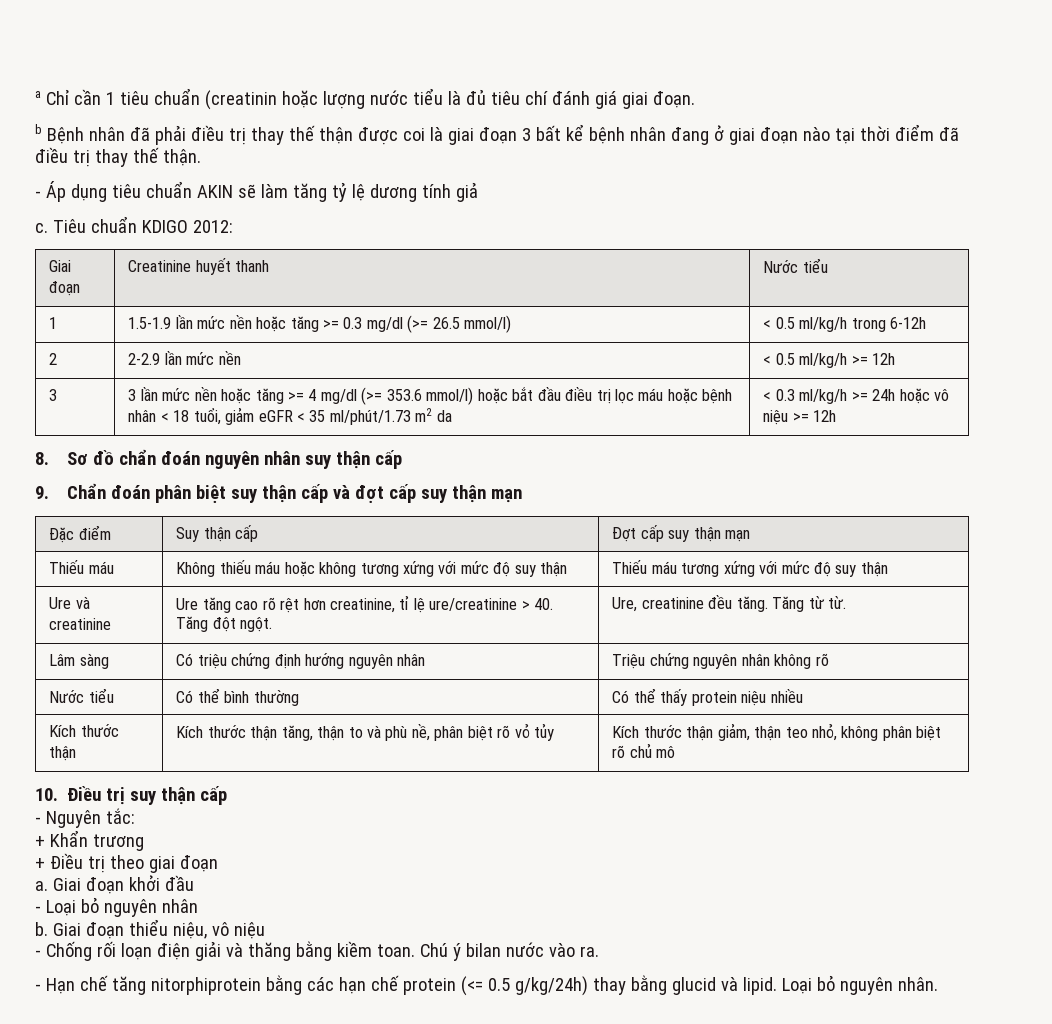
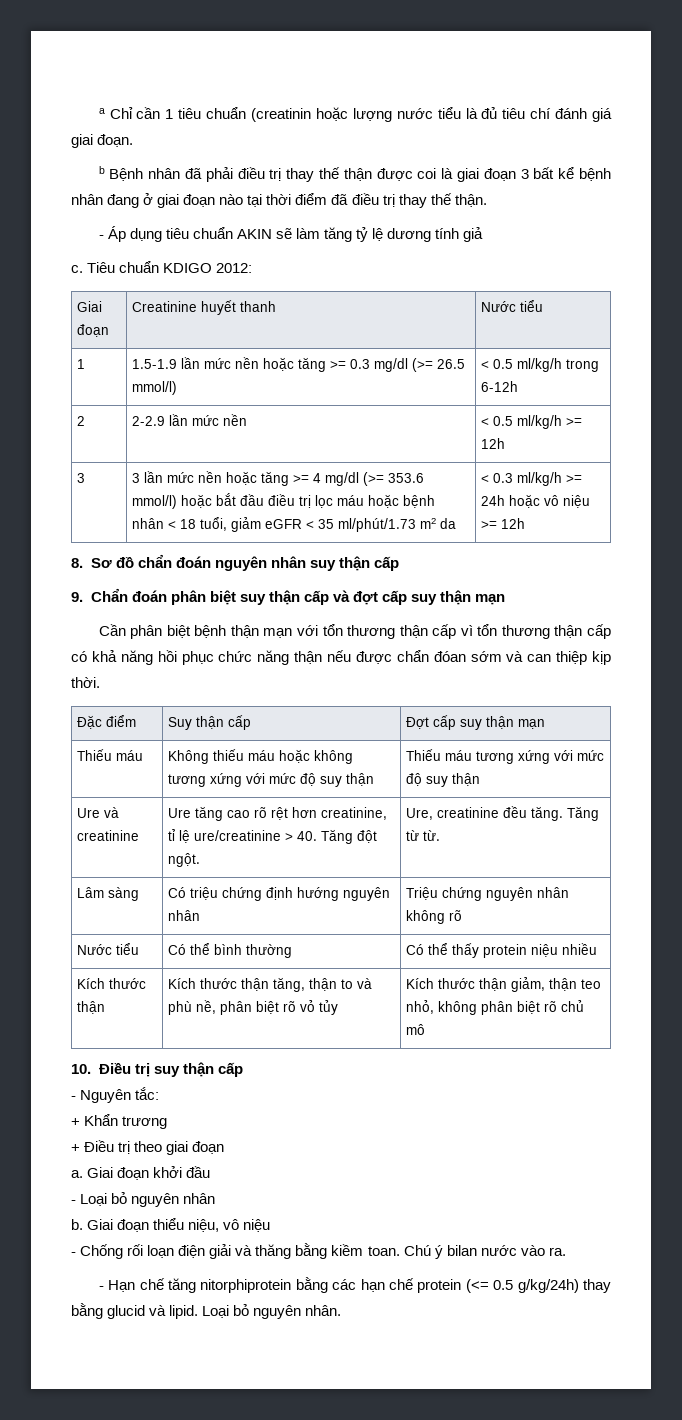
+ Cần phân biệt bệnh thận mạn với tổn thương thận cấp vì tổn thương thận cấp có khả năng hồi phục chức năng thận nếu được chẩn đóan sớm và can thiệp kịp thời.

